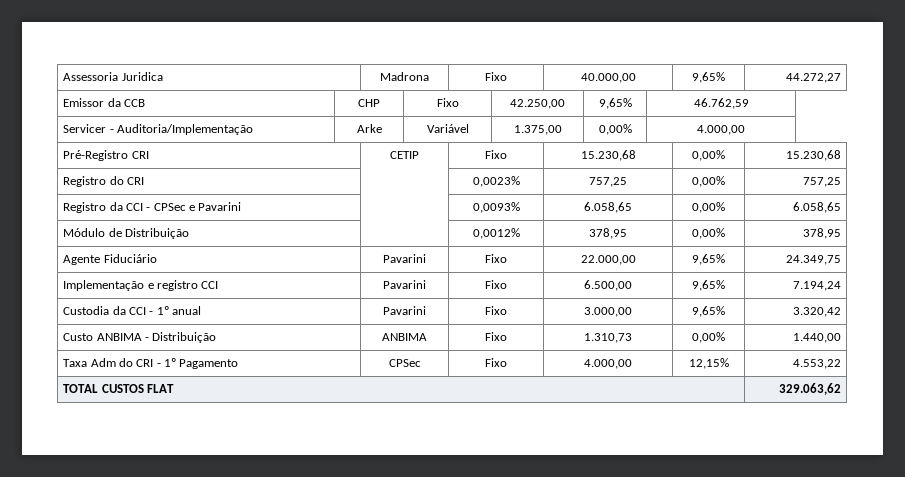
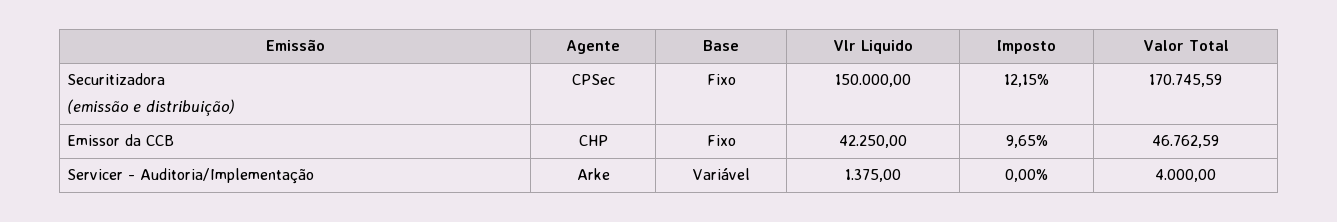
- Assessoria Juridica | Madrona | Fixo | 40.000,00 | 9,65% | 44.272,27
+ Emissão | Agente | Base | Vlr Liquido | Imposto | Valor Total
+ Securitizadora
+ (emissão e distribuição) | CPSec | Fixo | 150.000,00 | 12,15% | 170.745,59
- Pré-Registro CRI | CETIP | Fixo | 15.230,68 | 0,00% | 15.230,68
- Registro do CRI | | 0,0023% | 757,25 | 0,00% | 757,25
- Registro da CCI - CPSec e Pavarini | | 0,0093% | 6.058,65 | 0,00% | 6.058,65
- Módulo de Distribuição | | 0,0012% | 378,95 | 0,00% | 378,95
- Agente Fiduciário | Pavarini | Fixo | 22.000,00 | 9,65% | 24.349,75
- Implementação e registro CCI | Pavarini | Fixo | 6.500,00 | 9,65% | 7.194,24
- Custodia da CCI - 1º anual | Pavarini | Fixo | 3.000,00 | 9,65% | 3.320,42
- Custo ANBIMA - Distribuição | ANBIMA | Fixo | 1.310,73 | 0,00% | 1.440,00
- Taxa Adm do CRI - 1º Pagamento | CPSec | Fixo | 4.000,00 | 12,15% | 4.553,22
- TOTAL CUSTOS FLAT | 329.063,62

